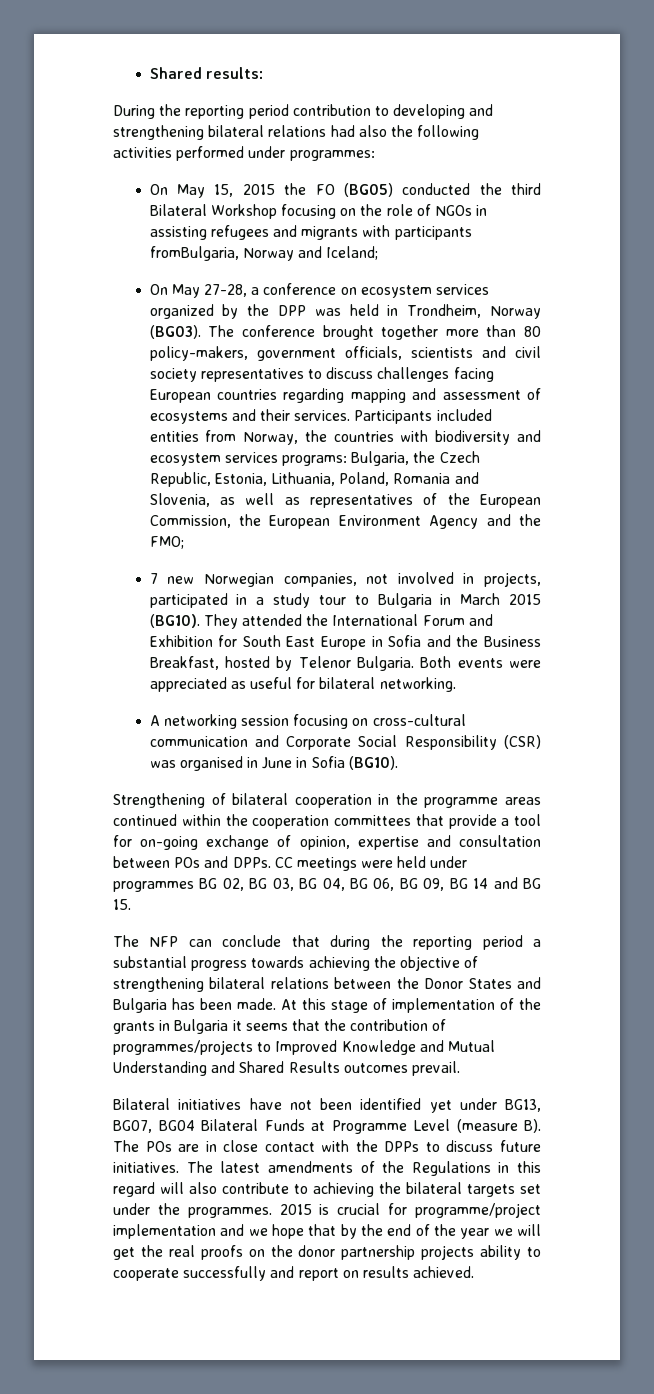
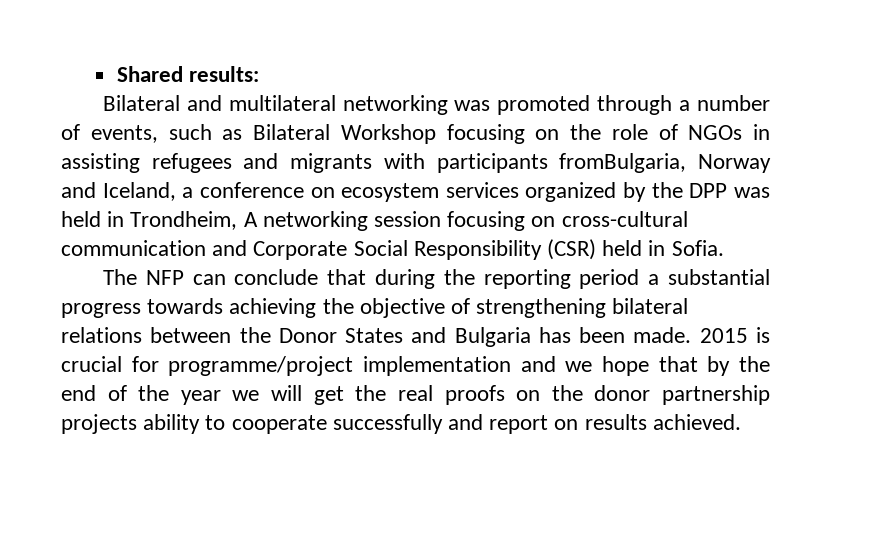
- During the reporting period contribution to developing and strengthening bilateral relations had also the following activities performed under programmes:
- On May 15, 2015 the FO (BG05) conducted the third Bilateral Workshop focusing on the role of NGOs in assisting refugees and migrants with participants fromBulgaria, Norway and Iceland;
- On May 27-28, a conference on ecosystem services organized by the DPP was held in Trondheim, Norway (BG03). The conference brought together more than 80 policy-makers, government officials, scientists and civil society representatives to discuss challenges facing European countries regarding mapping and assessment of ecosystems and their services. Participants included entities from Norway, the countries with biodiversity and ecosystem services programs: Bulgaria, the Czech Republic, Estonia, Lithuania, Poland, Romania and Slovenia, as well as representatives of the European Commission, the European Environment Agency and the FMO;
- 7 new Norwegian companies, not involved in projects, participated in a study tour to Bulgaria in March 2015 (BG10). They attended the International Forum and Exhibition for South East Europe in Sofia and the Business Breakfast, hosted by Telenor Bulgaria. Both events were appreciated as useful for bilateral networking.
- A networking session focusing on cross-cultural communication and Corporate Social Responsibility (CSR) was organised in June in Sofia (BG10).
- Strengthening of bilateral cooperation in the programme areas continued within the cooperation committees that provide a tool for on-going exchange of opinion, expertise and consultation between POs and DPPs. CC meetings were held under programmes BG 02, BG 03, BG 04, BG 06, BG 09, BG 14 and BG 15.
+ Bilateral and multilateral networking was promoted through a number of events, such as Bilateral Workshop focusing on the role of NGOs in assisting refugees and migrants with participants fromBulgaria, Norway and Iceland, a conference on ecosystem services organized by the DPP was held in Trondheim, A networking session focusing on cross-cultural communication and Corporate Social Responsibility (CSR) held in Sofia.
- At this stage of implementation of the grants in Bulgaria it seems that the contribution of programmes/projects to Improved Knowledge and Mutual Understanding and Shared Results outcomes prevail.
- Bilateral initiatives have not been identified yet under BG13, BG07, BG04 Bilateral Funds at Programme Level (measure B). The POs are in close contact with the DPPs to discuss future initiatives. The latest amendments of the Regulations in this regard will also contribute to achieving the bilateral targets set under the programmes.

